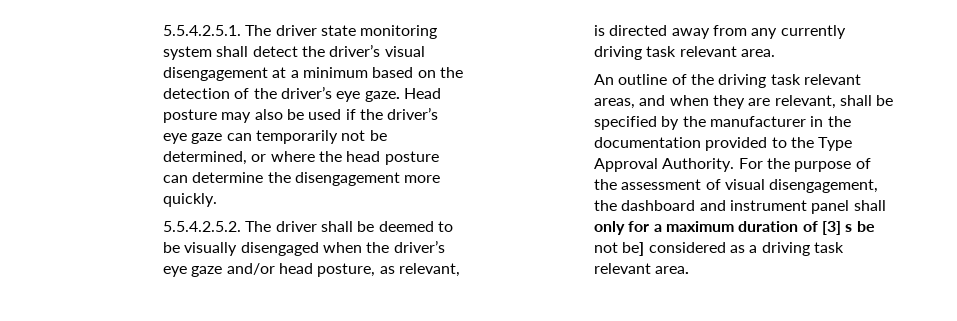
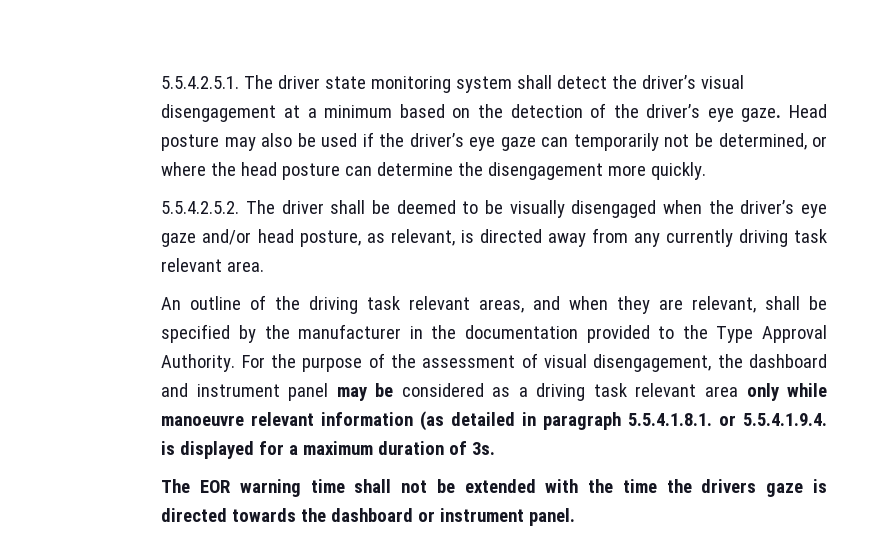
- For the purpose of the assessment of visual disengagement, the dashboard and instrument panel shall only for a maximum duration of [3] s be not be] considered as a driving task relevant area.
+ For the purpose of the assessment of visual disengagement, the dashboard and instrument panel may be considered as a driving task relevant area only while manoeuvre relevant information (as detailed in paragraph 5.5.4.1.8.1. or 5.5.4.1.9.4. is displayed for a maximum duration of 3s.
+ The EOR warning time shall not be extended with the time the drivers gaze is directed towards the dashboard or instrument panel.

